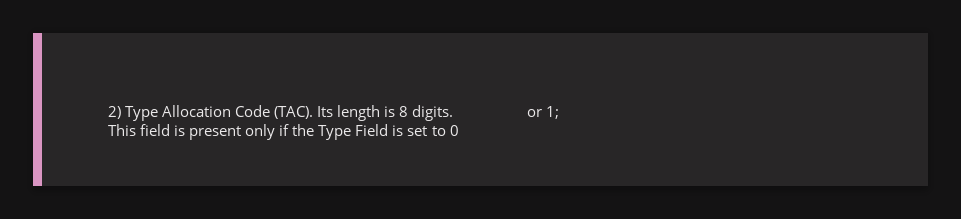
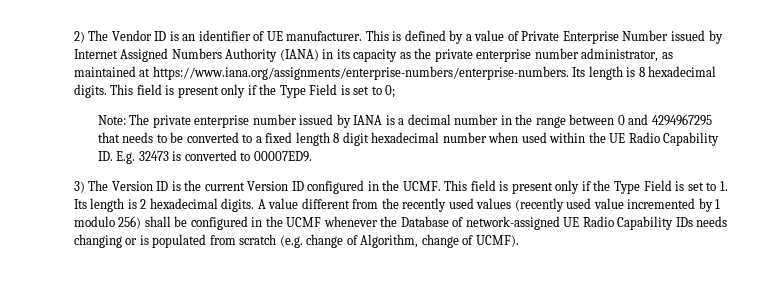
- 2) Type Allocation Code (TAC). Its length is 8 digits.
+ 2) The Vendor ID is an identifier of UE manufacturer. This is defined by a value of Private Enterprise Number issued by Internet Assigned Numbers Authority (IANA) in its capacity as the private enterprise number administrator, as maintained at https://www.iana.org/assignments/enterprise-numbers/enterprise-numbers. Its length is 8 hexadecimal digits.
- This field is present only if the Type Field is set to 0 or 1;
+ This field is present only if the Type Field is set to 0;
+ Note: The private enterprise number issued by IANA is a decimal number in the range between 0 and 4294967295 that needs to be converted to a fixed length 8 digit hexadecimal number when used within the UE Radio Capability ID. E.g. 32473 is converted to 00007ED9.
+ 3) The Version ID is the current Version ID configured in the UCMF. This field is present only if the Type Field is set to 1. Its length is 2 hexadecimal digits. A value different from the recently used values (recently used value incremented by 1 modulo 256) shall be configured in the UCMF whenever the Database of network-assigned UE Radio Capability IDs needs changing or is populated from scratch (e.g. change of Algorithm, change of UCMF).

